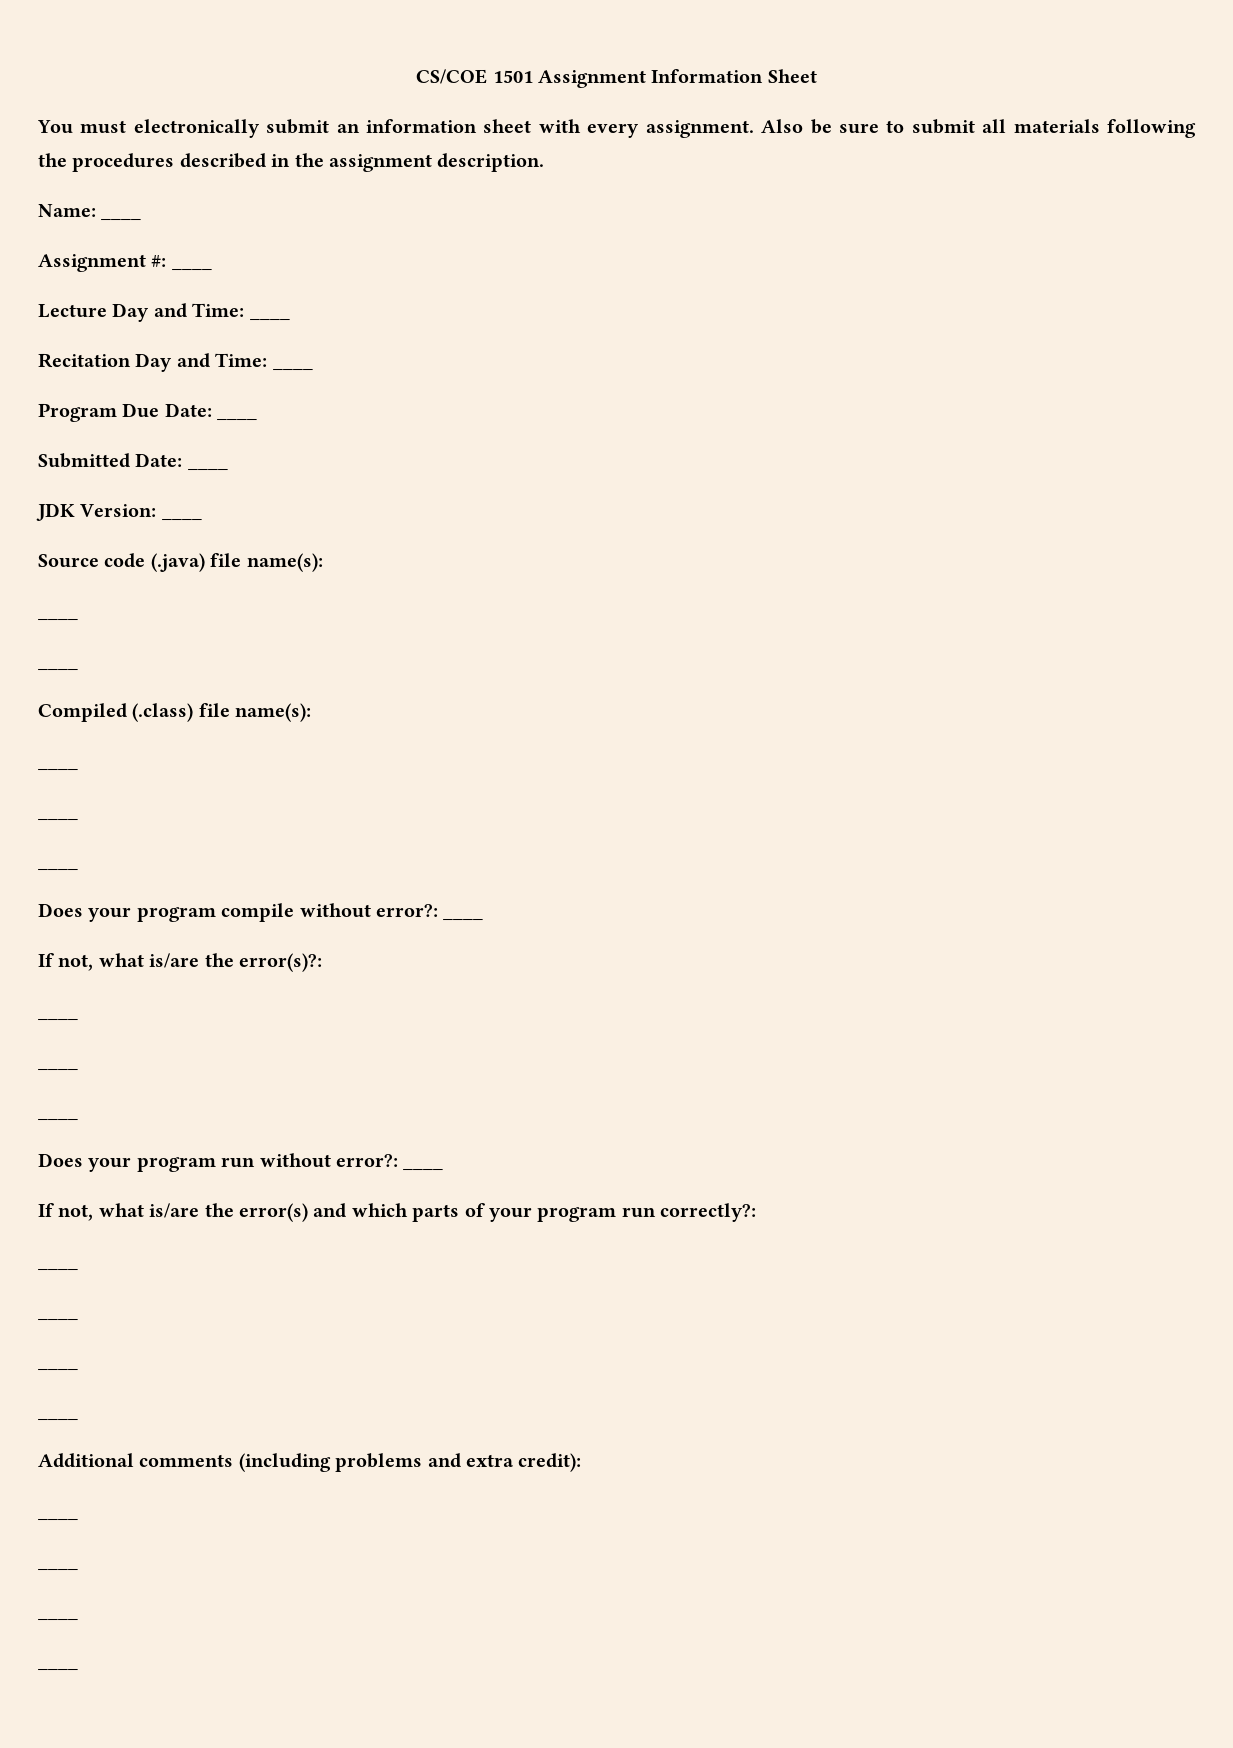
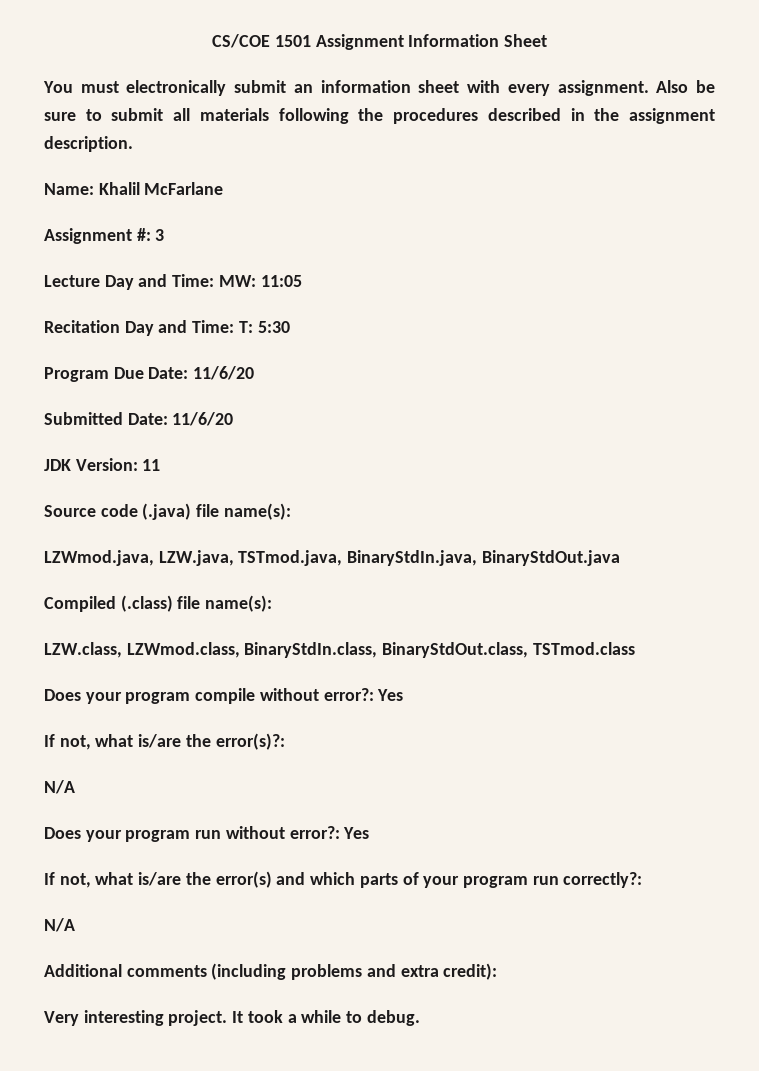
- Name: ____
+ Name: Khalil McFarlane
- Assignment #: ____
+ Assignment #: 3
- Lecture Day and Time: ____
+ Lecture Day and Time: MW: 11:05
- Recitation Day and Time: ____
+ Recitation Day and Time: T: 5:30
- Program Due Date: ____
+ Program Due Date: 11/6/20
- Submitted Date: ____
+ Submitted Date: 11/6/20
- JDK Version: ____
+ JDK Version: 11
  Source code (.java) file name(s):
- ____
- ____
+ LZWmod.java, LZW.java, TSTmod.java, BinaryStdIn.java, BinaryStdOut.java
  Compiled (.class) file name(s):
- ____
- ____
- ____
+ LZW.class, LZWmod.class, BinaryStdIn.class, BinaryStdOut.class, TSTmod.class
- Does your program compile without error?: ____
+ Does your program compile without error?: Yes
  If not, what is/are the error(s)?:
- ____
- ____
- ____
+ N/A
- Does your program run without error?: ____
+ Does your program run without error?: Yes
  If not, what is/are the error(s) and which parts of your program run correctly?:
- ____
- ____
- ____
- ____
+ N/A
  Additional comments (including problems and extra credit):
- ____
- ____
- ____
- ____
+ Very interesting project. It took a while to debug.

